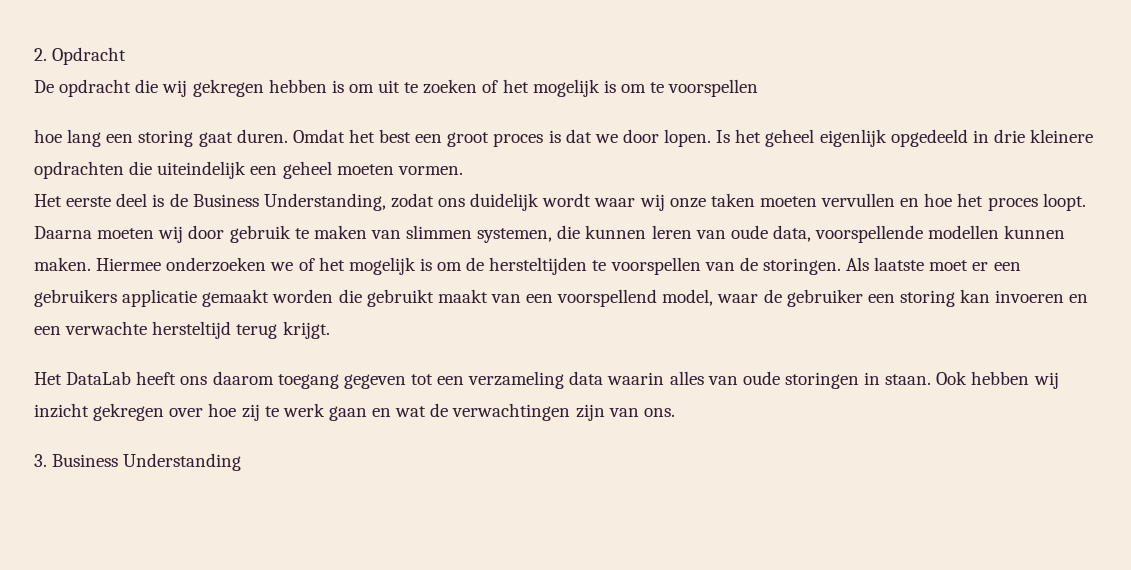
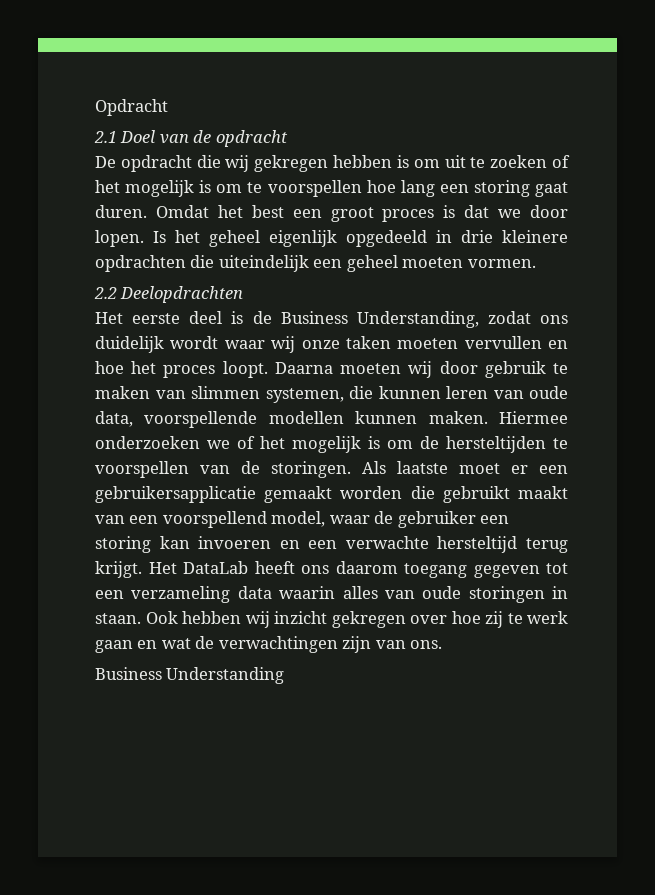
- 2. Opdracht
+ Opdracht
+ 2.1 Doel van de opdracht
- De opdracht die wij gekregen hebben is om uit te zoeken of het mogelijk is om te voorspellen
- hoe lang een storing gaat duren.
+ De opdracht die wij gekregen hebben is om uit te zoeken of het mogelijk is om te voorspellen hoe lang een storing gaat duren.
+ 2.2 Deelopdrachten
- Als laatste moet er een gebruikers applicatie gemaakt worden die gebruikt maakt van een voorspellend model, waar de gebruiker een storing kan invoeren en een verwachte hersteltijd terug krijgt.
- Het DataLab heeft ons daarom toegang gegeven tot een verzameling data waarin alles van oude storingen in staan.
+ Als laatste moet er een gebruikersapplicatie gemaakt worden die gebruikt maakt van een voorspellend model, waar de gebruiker een storing kan invoeren en een verwachte hersteltijd terug krijgt. Het DataLab heeft ons daarom toegang gegeven tot een verzameling data waarin alles van oude storingen in staan.
- 3. Business Understanding
+ Business Understanding

